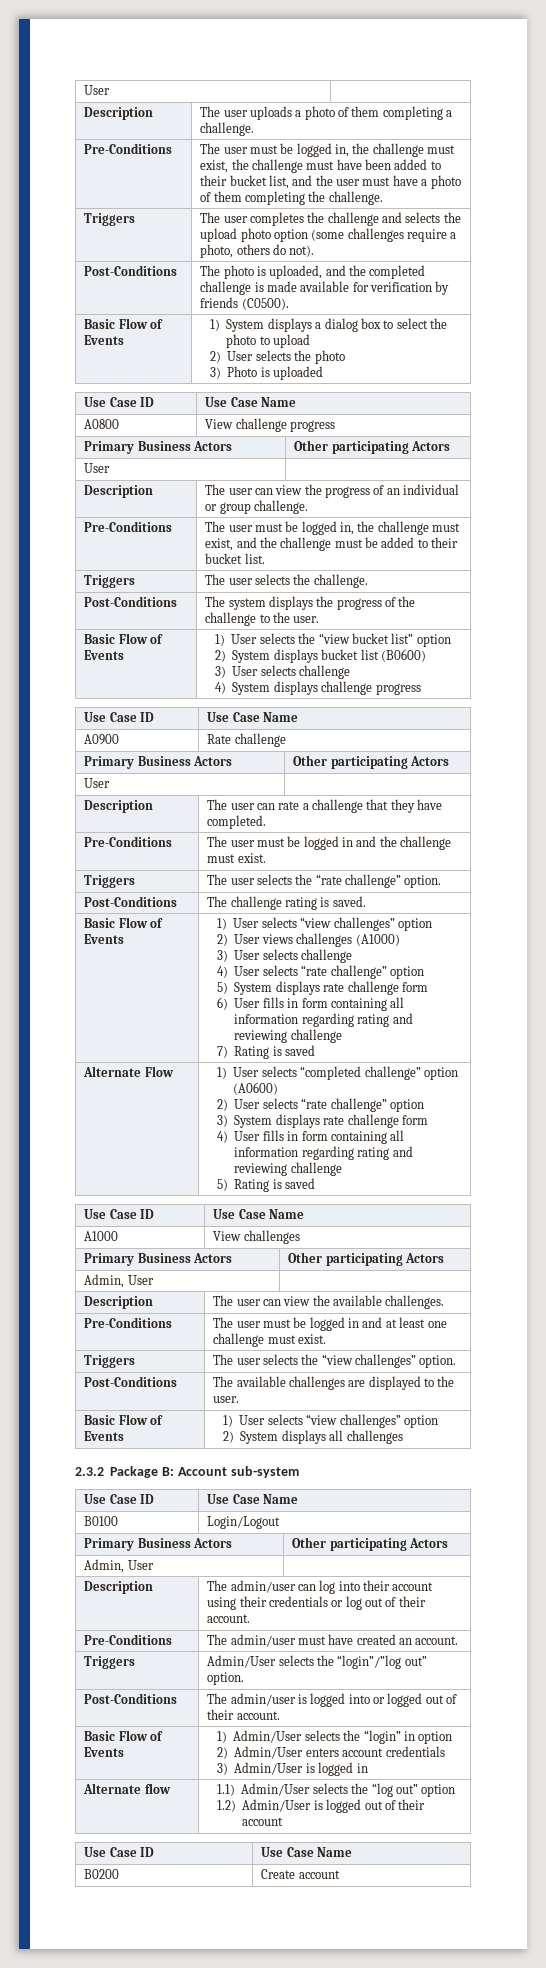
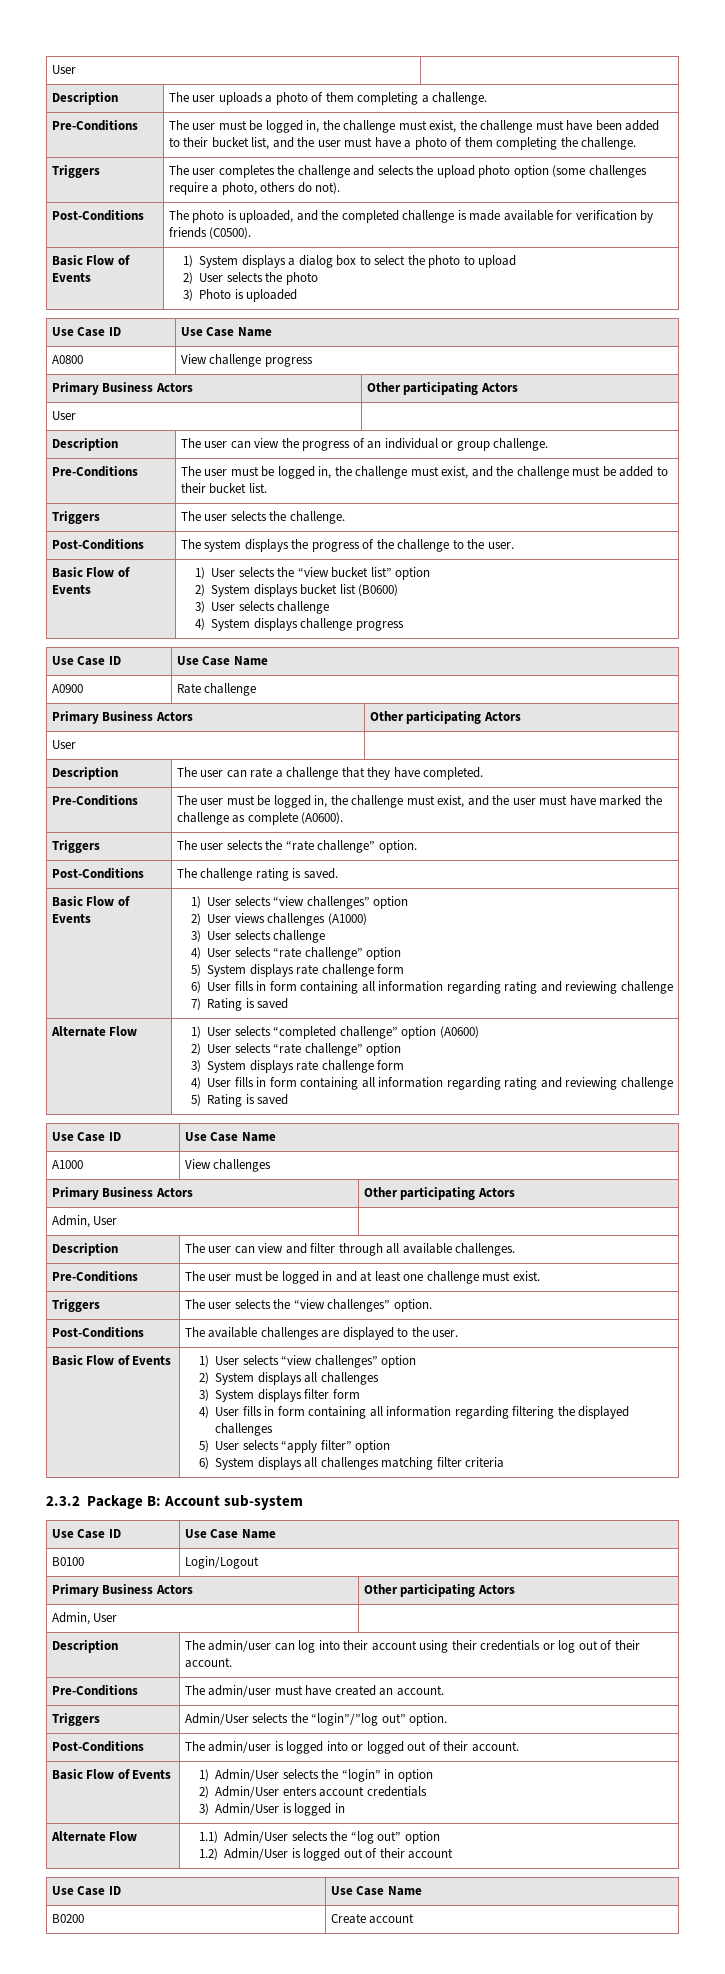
- Pre-Conditions | The user must be logged in and the challenge must exist.
+ Pre-Conditions | The user must be logged in, the challenge must exist, and the user must have marked the challenge as complete (A0600).
- Description | The user can view the available challenges.
+ Description | The user can view and filter through all available challenges.
+ 3) System displays filter form
+ 4) User fills in form containing all information regarding filtering the displayed challenges
+ 5) User selects “apply filter” option
+ 6) System displays all challenges matching filter criteria
- Alternate flow | 1.1) Admin/User selects the “log out” option
+ Alternate Flow | 1.1) Admin/User selects the “log out” option

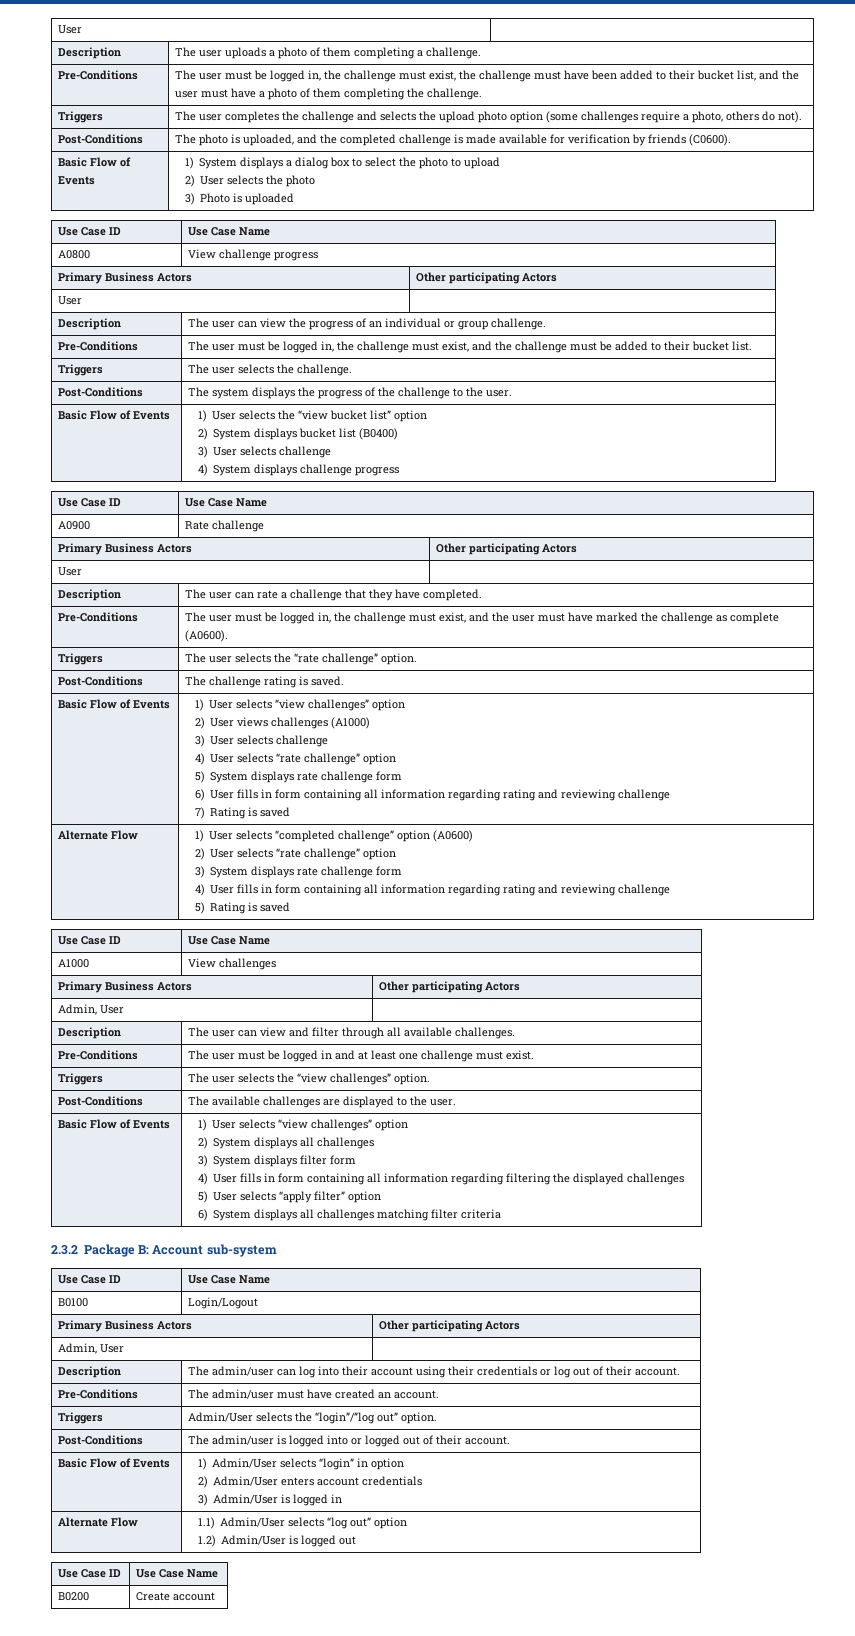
- Post-Conditions | The photo is uploaded, and the completed challenge is made available for verification by friends (C0500).
+ Post-Conditions | The photo is uploaded, and the completed challenge is made available for verification by friends (C0600).
  Basic Flow of Events | 1) User selects the “view bucket list” option
- 2) System displays bucket list (B0600)
+ 2) System displays bucket list (B0400)
- Basic Flow of Events | 1) Admin/User selects the “login” in option
+ Basic Flow of Events | 1) Admin/User selects “login” in option
- Alternate Flow | 1.1) Admin/User selects the “log out” option
- 1.2) Admin/User is logged out of their account
+ Alternate Flow | 1.1) Admin/User selects “log out” option
+ 1.2) Admin/User is logged out

